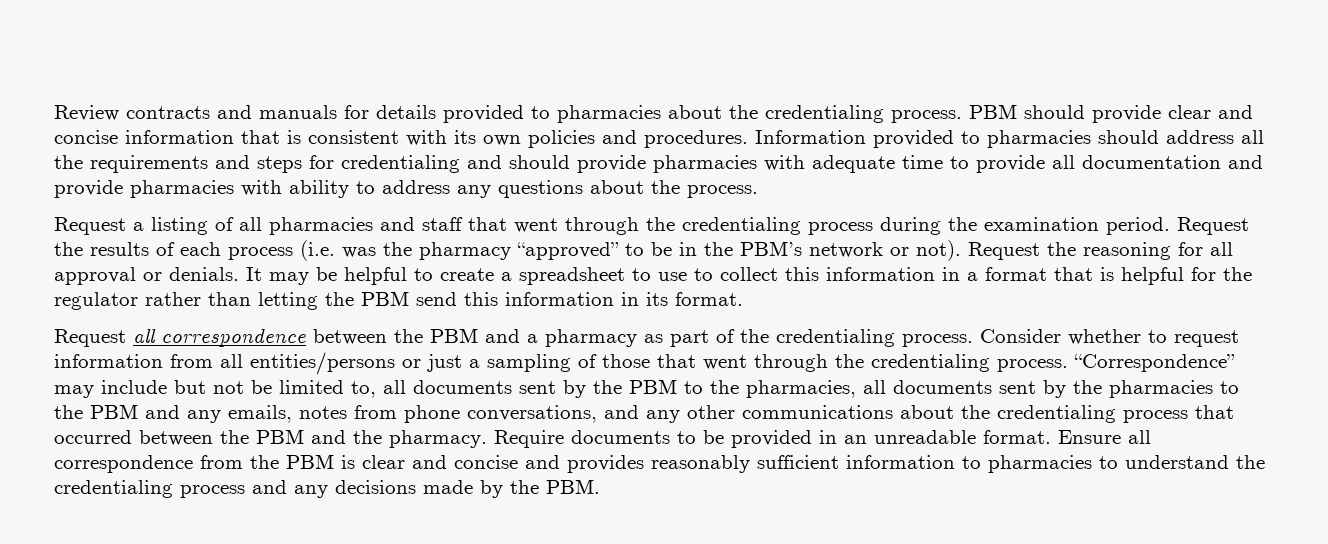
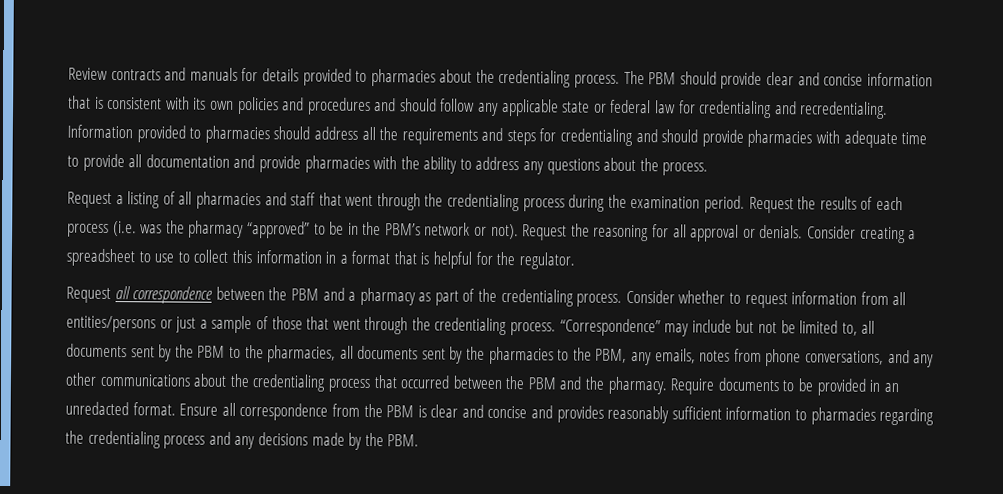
- PBM should provide clear and concise information that is consistent with its own policies and procedures.
+ The PBM should provide clear and concise information that is consistent with its own policies and procedures and should follow any applicable state or federal law for credentialing and recredentialing.
- Information provided to pharmacies should address all the requirements and steps for credentialing and should provide pharmacies with adequate time to provide all documentation and provide pharmacies with ability to address any questions about the process.
+ Information provided to pharmacies should address all the requirements and steps for credentialing and should provide pharmacies with adequate time to provide all documentation and provide pharmacies with the ability to address any questions about the process.
- It may be helpful to create a spreadsheet to use to collect this information in a format that is helpful for the regulator rather than letting the PBM send this information in its format.
+ Consider creating a spreadsheet to use to collect this information in a format that is helpful for the regulator.
- Consider whether to request information from all entities/persons or just a sampling of those that went through the credentialing process.
+ Consider whether to request information from all entities/persons or just a sample of those that went through the credentialing process.
- “Correspondence” may include but not be limited to, all documents sent by the PBM to the pharmacies, all documents sent by the pharmacies to the PBM and any emails, notes from phone conversations, and any other communications about the credentialing process that occurred between the PBM and the pharmacy.
+ “Correspondence” may include but not be limited to, all documents sent by the PBM to the pharmacies, all documents sent by the pharmacies to the PBM, any emails, notes from phone conversations, and any other communications about the credentialing process that occurred between the PBM and the pharmacy.
- Require documents to be provided in an unreadable format.
+ Require documents to be provided in an unredacted format.
- Ensure all correspondence from the PBM is clear and concise and provides reasonably sufficient information to pharmacies to understand the credentialing process and any decisions made by the PBM.
+ Ensure all correspondence from the PBM is clear and concise and provides reasonably sufficient information to pharmacies regarding the credentialing process and any decisions made by the PBM.

